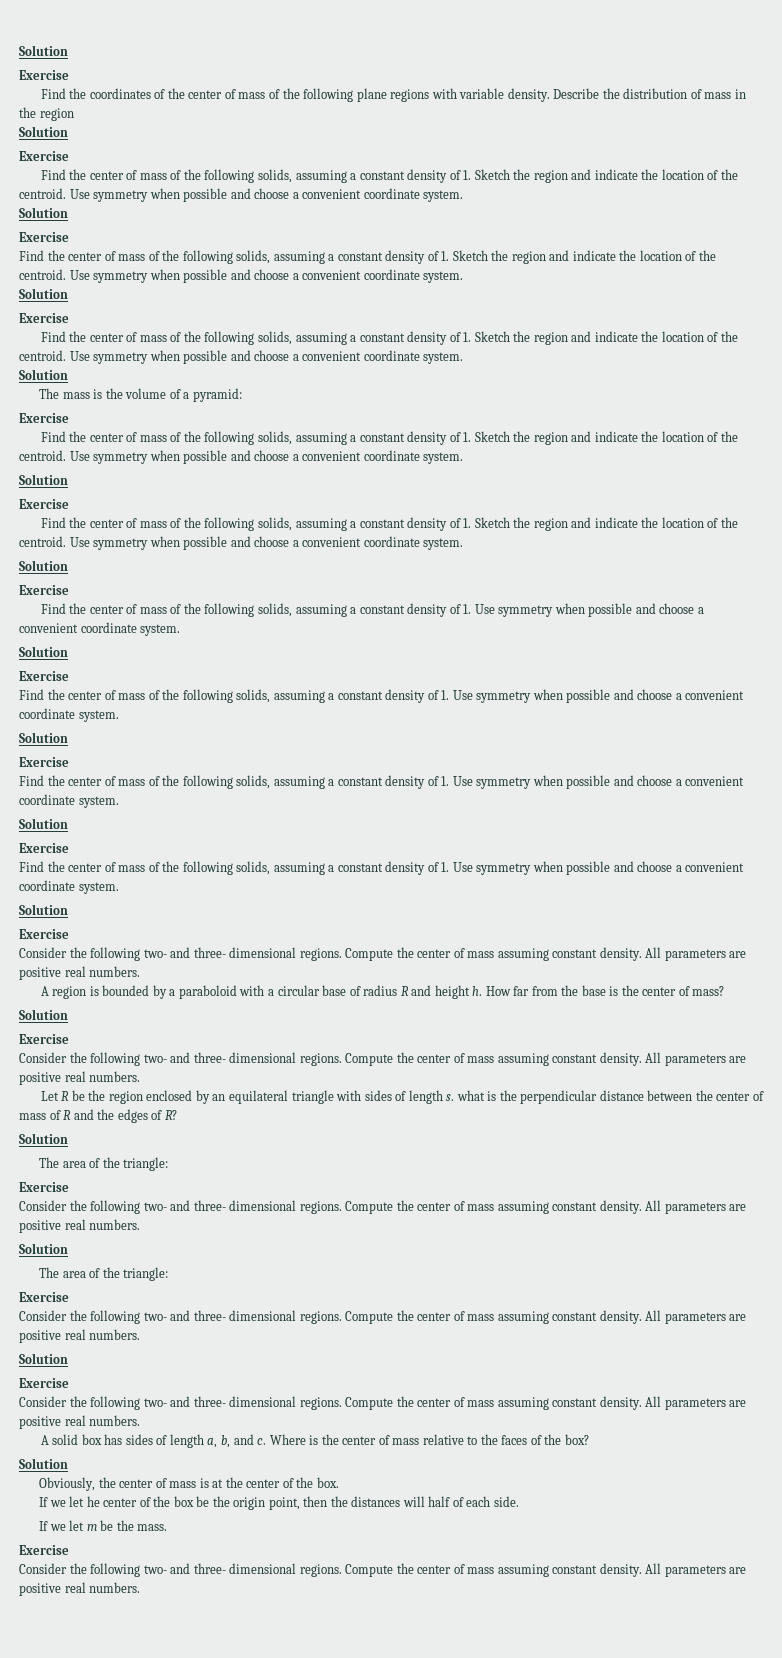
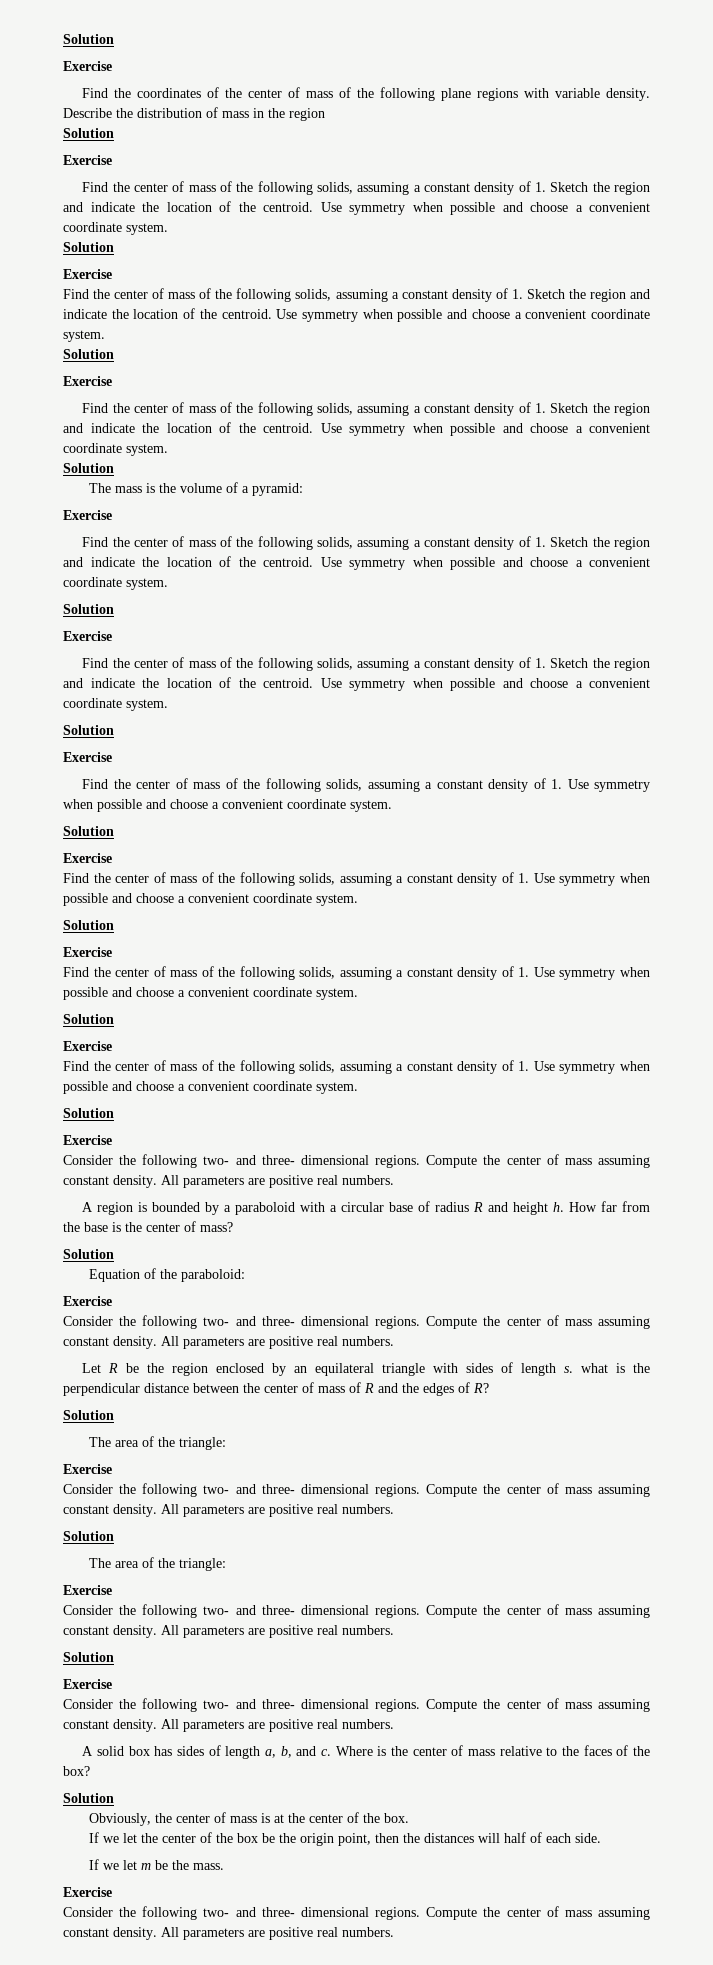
+ Equation of the paraboloid:
- If we let he center of the box be the origin point, then the distances will half of each side.
+ If we let the center of the box be the origin point, then the distances will half of each side.

